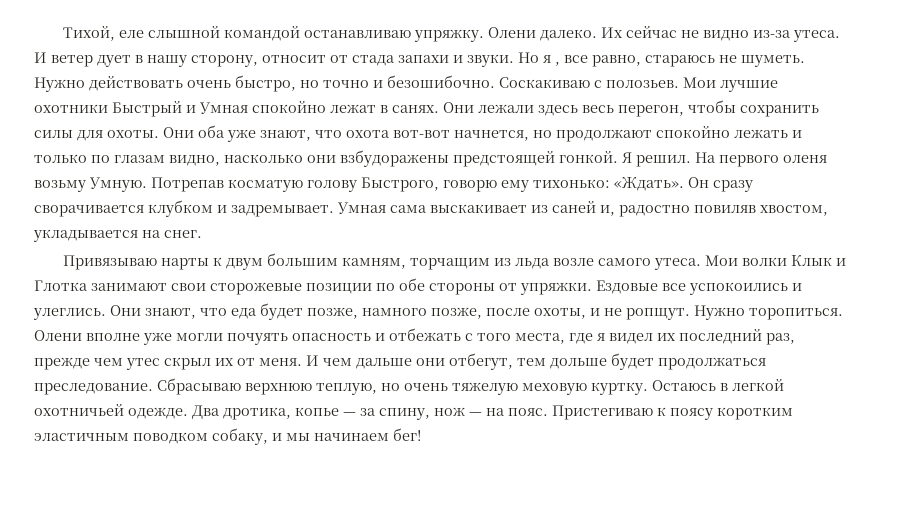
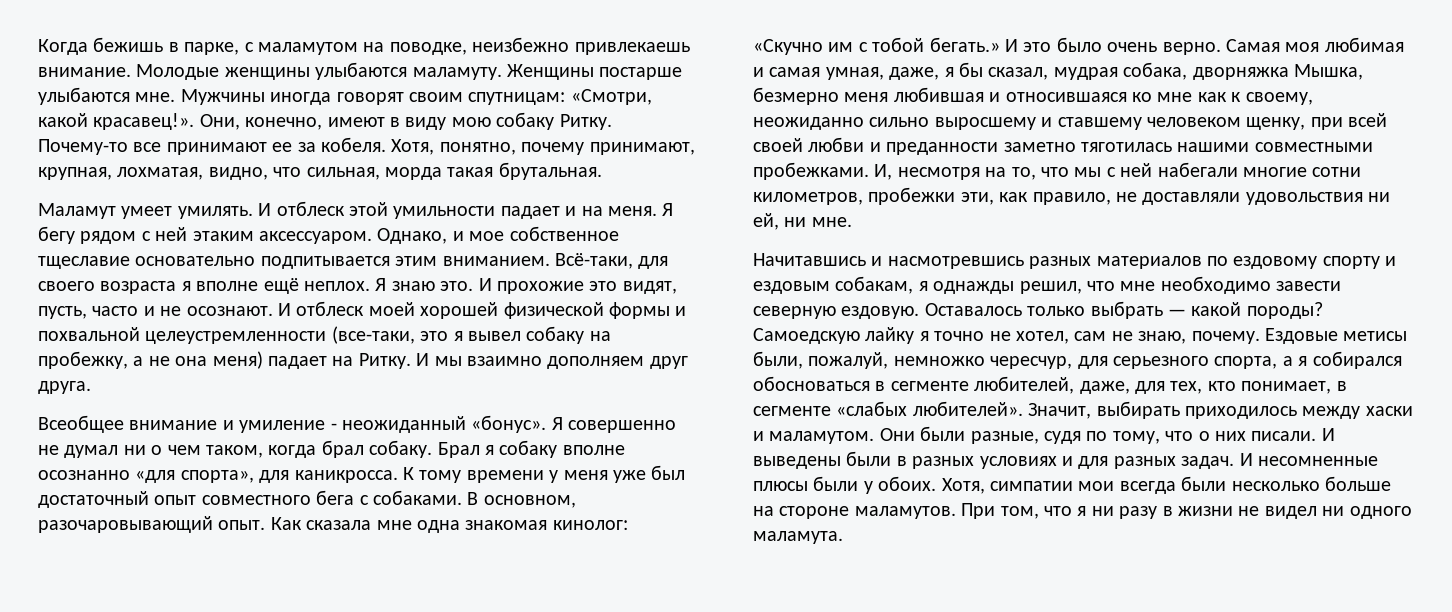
- Тихой, еле слышной командой останавливаю упряжку. Олени далеко. Их сейчас не видно из-за утеса. И ветер дует в нашу сторону, относит от стада запахи и звуки. Но я , все равно, стараюсь не шуметь. Нужно действовать очень быстро, но точно и безошибочно. Соскакиваю с полозьев. Мои лучшие охотники Быстрый и Умная спокойно лежат в санях. Они лежали здесь весь перегон, чтобы сохранить силы для охоты. Они оба уже знают, что охота вот-вот начнется, но продолжают спокойно лежать и только по глазам видно, насколько они взбудоражены предстоящей гонкой. Я решил. На первого оленя возьму Умную. Потрепав косматую голову Быстрого, говорю ему тихонько: «Ждать». Он сразу сворачивается клубком и задремывает. Умная сама выскакивает из саней и, радостно повиляв хвостом, укладывается на снег.
- Привязываю нарты к двум большим камням, торчащим из льда возле самого утеса. Мои волки Клык и Глотка занимают свои сторожевые позиции по обе стороны от упряжки. Ездовые все успокоились и улеглись. Они знают, что еда будет позже, намного позже, после охоты, и не ропщут. Нужно торопиться. Олени вполне уже могли почуять опасность и отбежать с того места, где я видел их последний раз, прежде чем утес скрыл их от меня. И чем дальше они отбегут, тем дольше будет продолжаться преследование. Сбрасываю верхнюю теплую, но очень тяжелую меховую куртку. Остаюсь в легкой охотничьей одежде. Два дротика, копье — за спину, нож — на пояс. Пристегиваю к поясу коротким эластичным поводком собаку, и мы начинаем бег!
+ Когда бежишь в парке, с маламутом на поводке, неизбежно привлекаешь внимание. Молодые женщины улыбаются маламуту. Женщины постарше улыбаются мне. Мужчины иногда говорят своим спутницам: «Смотри, какой красавец!». Они, конечно, имеют в виду мою собаку Ритку. Почему-то все принимают ее за кобеля. Хотя, понятно, почему принимают, крупная, лохматая, видно, что сильная, морда такая брутальная.
+ Маламут умеет умилять. И отблеск этой умильности падает и на меня. Я бегу рядом с ней этаким аксессуаром. Однако, и мое собственное тщеславие основательно подпитывается этим вниманием. Всё-таки, для своего возраста я вполне ещё неплох. Я знаю это. И прохожие это видят, пусть, часто и не осознают. И отблеск моей хорошей физической формы и похвальной целеустремленности (все-таки, это я вывел собаку на пробежку, а не она меня) падает на Ритку. И мы взаимно дополняем друг друга.
+ Всеобщее внимание и умиление - неожиданный «бонус». Я совершенно не думал ни о чем таком, когда брал собаку. Брал я собаку вполне осознанно «для спорта», для каникросса. К тому времени у меня уже был достаточный опыт совместного бега с собаками. В основном, разочаровывающий опыт. Как сказала мне одна знакомая кинолог: «Скучно им с тобой бегать.» И это было очень верно. Самая моя любимая и самая умная, даже, я бы сказал, мудрая собака, дворняжка Мышка, безмерно меня любившая и относившаяся ко мне как к своему, неожиданно сильно выросшему и ставшему человеком щенку, при всей своей любви и преданности заметно тяготилась нашими совместными пробежками. И, несмотря на то, что мы с ней набегали многие сотни километров, пробежки эти, как правило, не доставляли удовольствия ни ей, ни мне.
+ Начитавшись и насмотревшись разных материалов по ездовому спорту и ездовым собакам, я однажды решил, что мне необходимо завести северную ездовую. Оставалось только выбрать — какой породы? Самоедскую лайку я точно не хотел, сам не знаю, почему. Ездовые метисы были, пожалуй, немножко чересчур, для серьезного спорта, а я собирался обосноваться в сегменте любителей, даже, для тех, кто понимает, в сегменте «слабых любителей». Значит, выбирать приходилось между хаски и маламутом. Они были разные, судя по тому, что о них писали. И выведены были в разных условиях и для разных задач. И несомненные плюсы были у обоих. Хотя, симпатии мои всегда были несколько больше на стороне маламутов. При том, что я ни разу в жизни не видел ни одного маламута.

